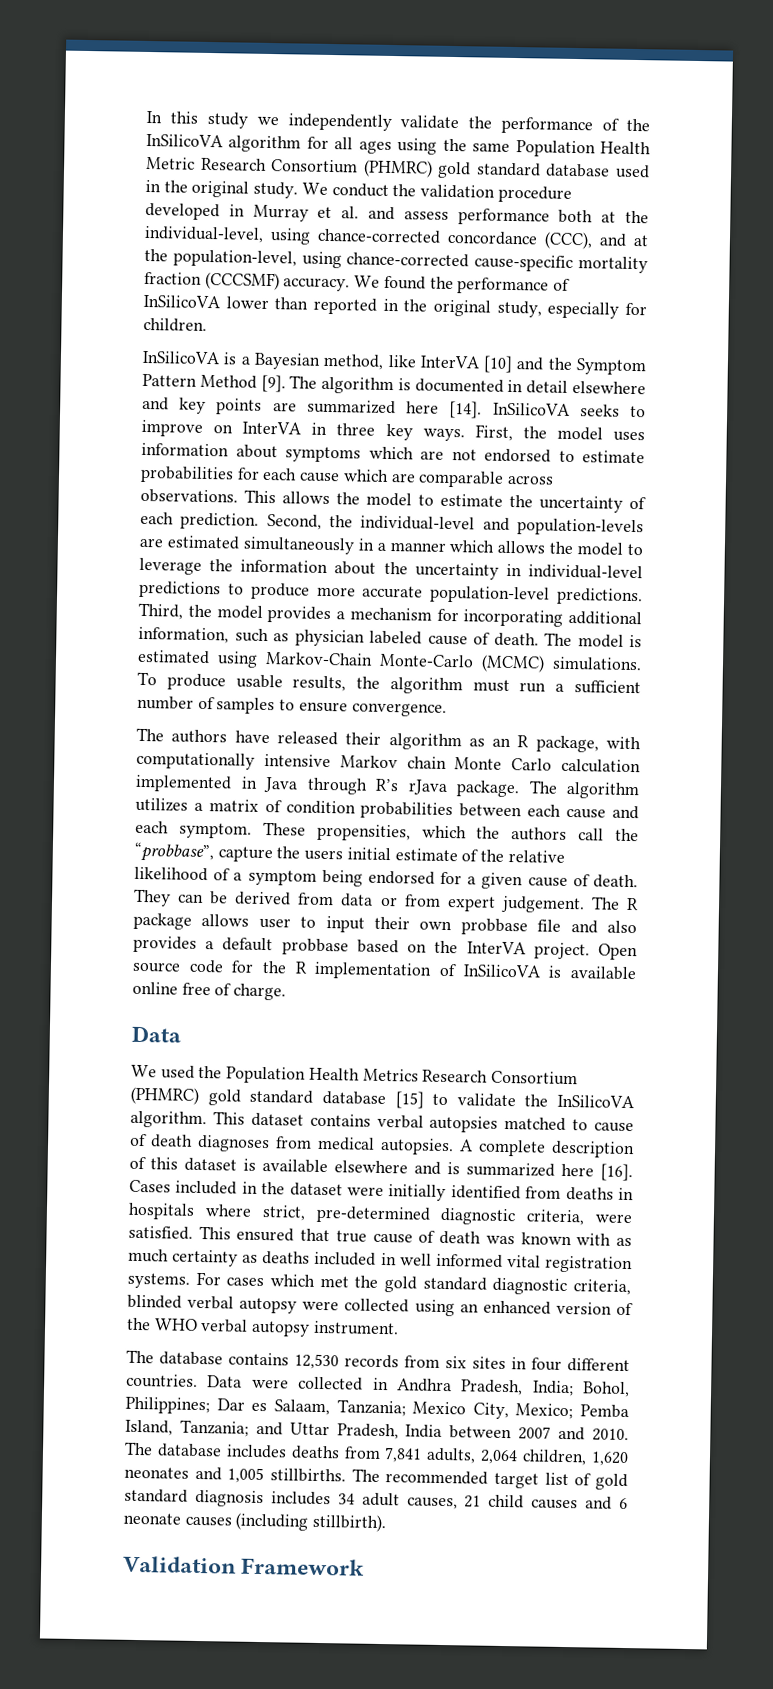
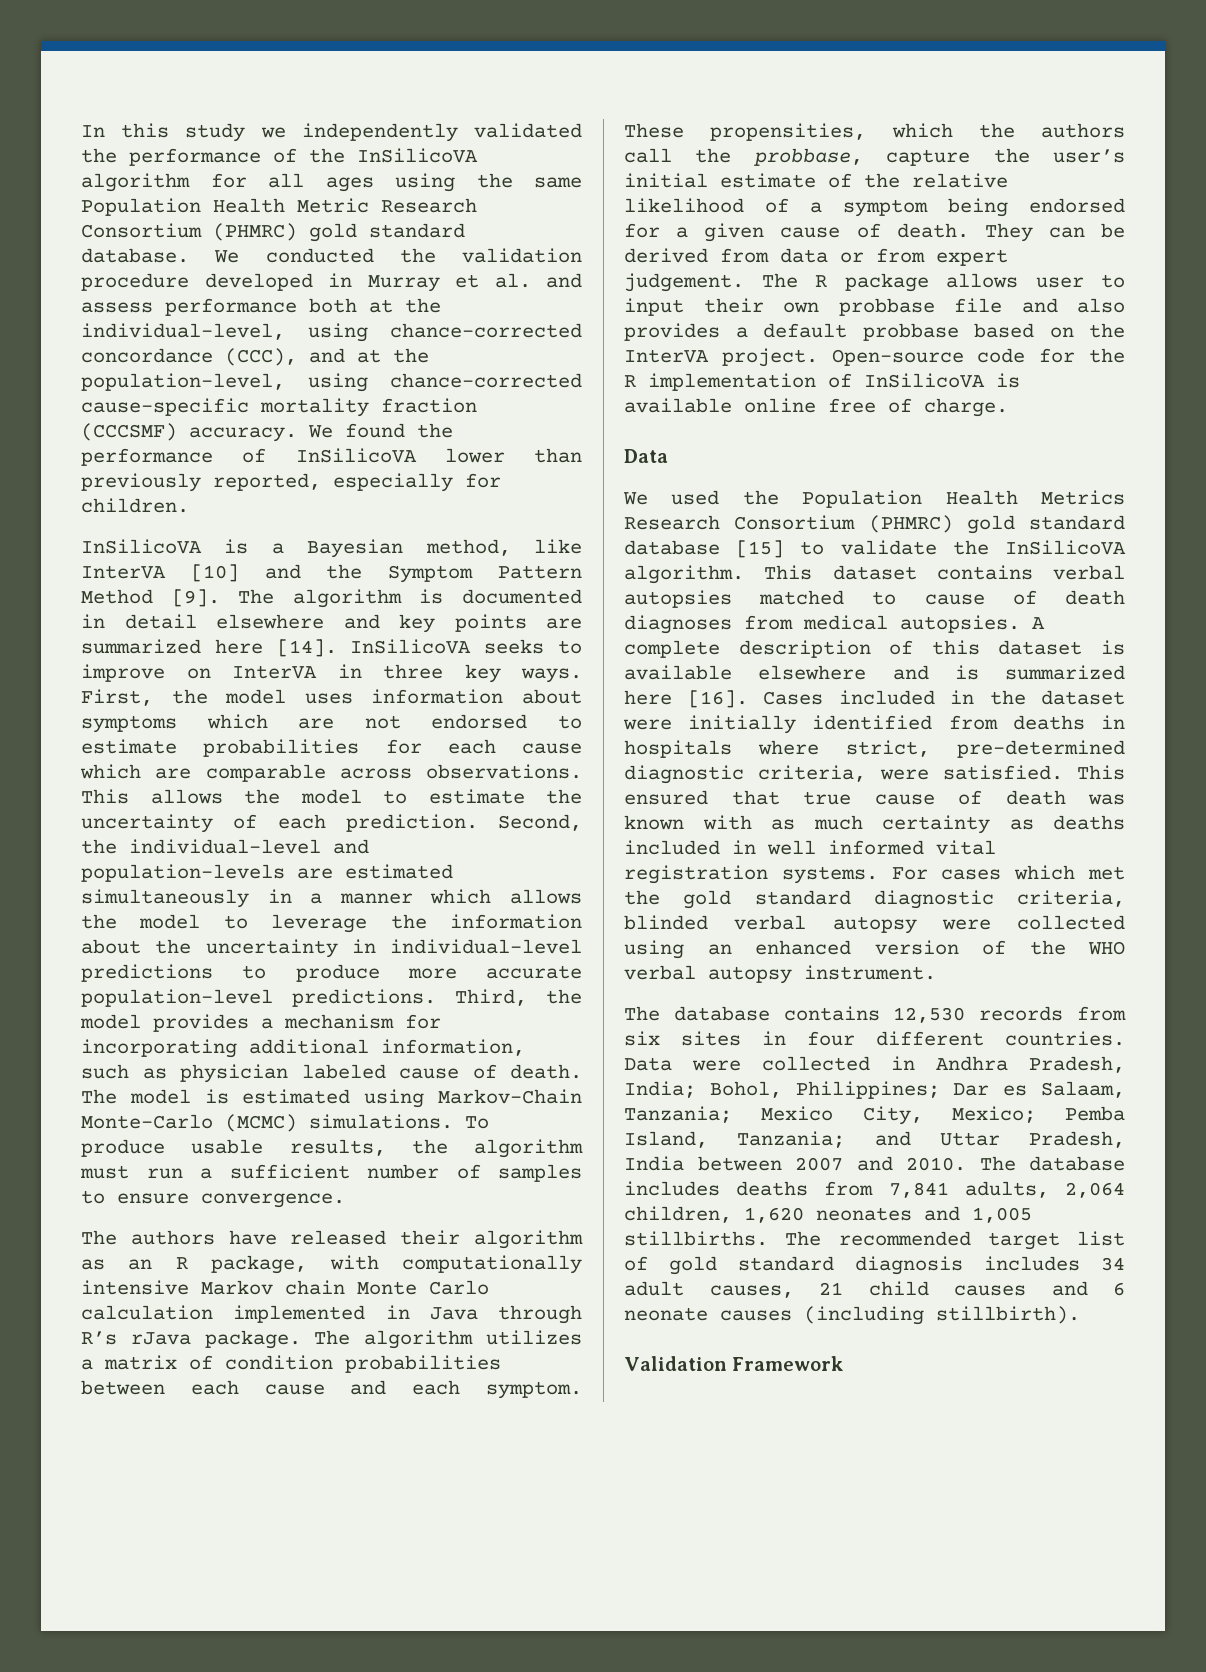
- In this study we independently validate the performance of the InSilicoVA algorithm for all ages using the same Population Health Metric Research Consortium (PHMRC) gold standard database used in the original study. We conduct the validation procedure developed in Murray et al. and assess performance both at the individual-level, using chance-corrected concordance (CCC), and at the population-level, using chance-corrected cause-specific mortality fraction (CCCSMF) accuracy.
+ In this study we independently validated the performance of the InSilicoVA algorithm for all ages using the same Population Health Metric Research Consortium (PHMRC) gold standard database. We conducted the validation procedure developed in Murray et al. and assess performance both at the individual-level, using chance-corrected concordance (CCC), and at the population-level, using chance-corrected cause-specific mortality fraction (CCCSMF) accuracy.
- We found the performance of InSilicoVA lower than reported in the original study, especially for children.
+ We found the performance of InSilicoVA lower than previously reported, especially for children.
- These propensities, which the authors call the “probbase”, capture the users initial estimate of the relative likelihood of a symptom being endorsed for a given cause of death.
+ These propensities, which the authors call the probbase, capture the user’s initial estimate of the relative likelihood of a symptom being endorsed for a given cause of death.
- Open source code for the R implementation of InSilicoVA is available online free of charge.
+ Open-source code for the R implementation of InSilicoVA is available online free of charge.

